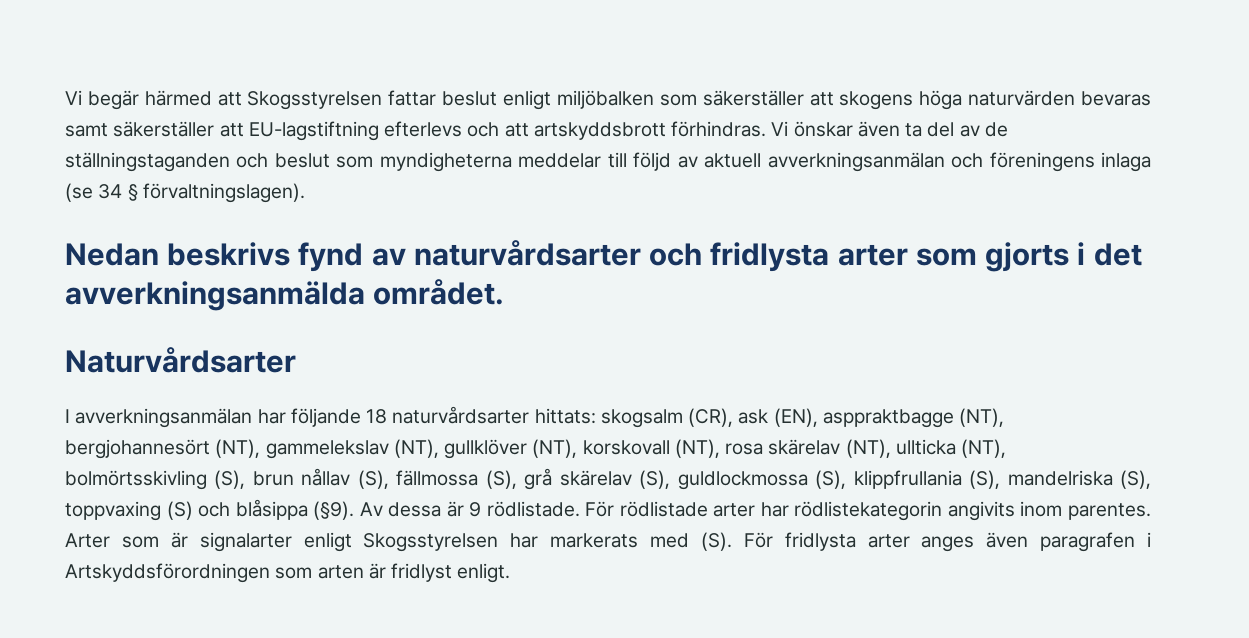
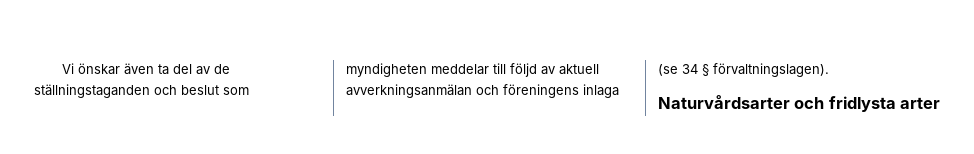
- Vi begär härmed att Skogsstyrelsen fattar beslut enligt miljöbalken som säkerställer att skogens höga naturvärden bevaras samt säkerställer att EU-lagstiftning efterlevs och att artskyddsbrott förhindras. Vi önskar även ta del av de ställningstaganden och beslut som myndigheterna meddelar till följd av aktuell avverkningsanmälan och föreningens inlaga (se 34 § förvaltningslagen).
+ Vi önskar även ta del av de ställningstaganden och beslut som myndigheten meddelar till följd av aktuell avverkningsanmälan och föreningens inlaga (se 34 § förvaltningslagen).
- Nedan beskrivs fynd av naturvårdsarter och fridlysta arter som gjorts i det avverkningsanmälda området.
- Naturvårdsarter
- I avverkningsanmälan har följande 18 naturvårdsarter hittats: skogsalm (CR), ask (EN), asppraktbagge (NT), bergjohannesört (NT), gammelekslav (NT), gullklöver (NT), korskovall (NT), rosa skärelav (NT), ullticka (NT), bolmörtsskivling (S), brun nållav (S), fällmossa (S), grå skärelav (S), guldlockmossa (S), klippfrullania (S), mandelriska (S), toppvaxing (S) och blåsippa (§9). Av dessa är 9 rödlistade. För rödlistade arter har rödlistekategorin angivits inom parentes. Arter som är signalarter enligt Skogsstyrelsen har markerats med (S). För fridlysta arter anges även paragrafen i Artskyddsförordningen som arten är fridlyst enligt.
+ Naturvårdsarter och fridlysta arter

